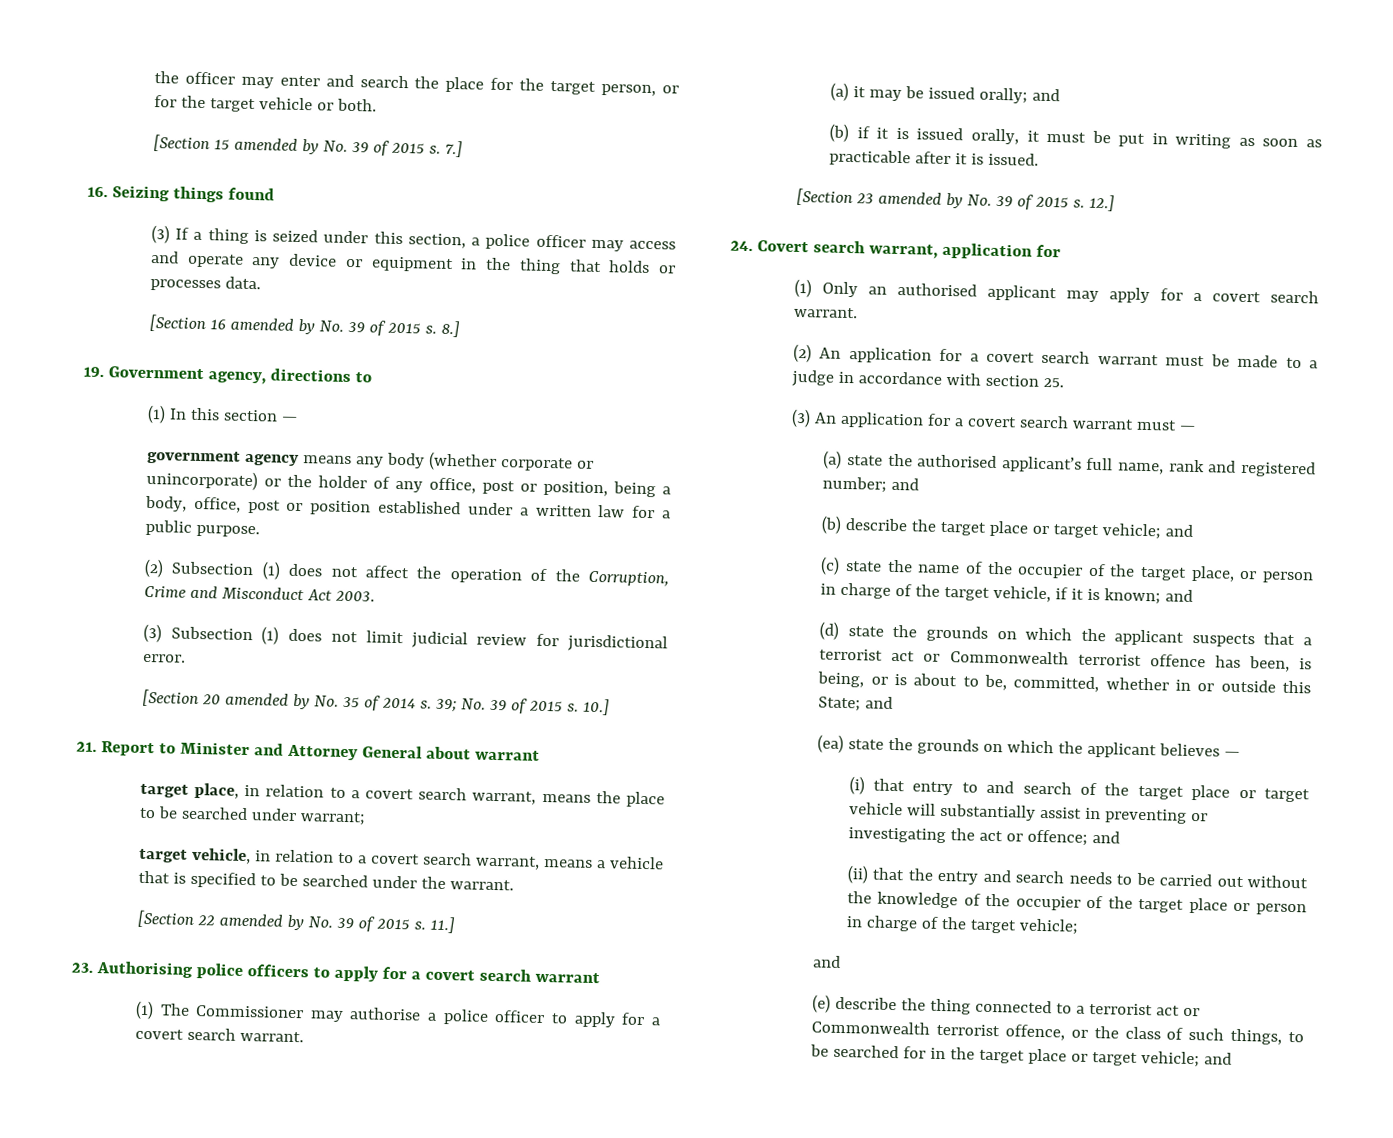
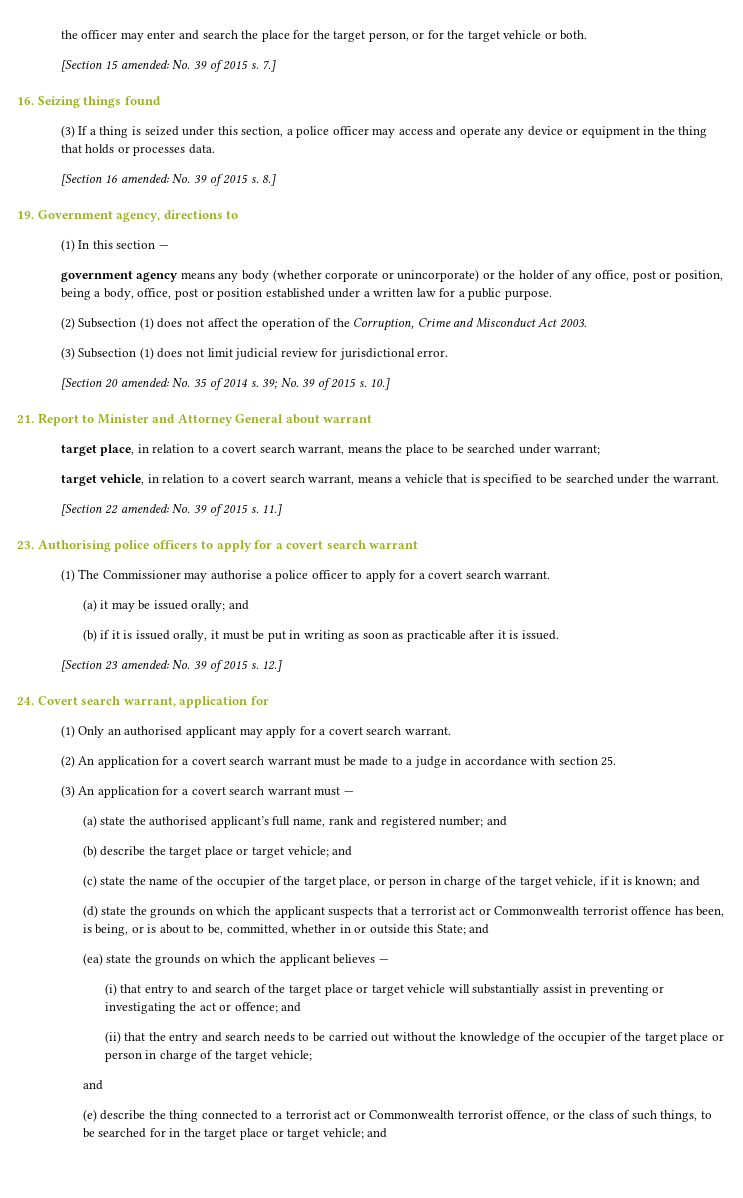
- [Section 15 amended by No. 39 of 2015 s.
+ [Section 15 amended: No. 39 of 2015 s.
- [Section 16 amended by No. 39 of 2015 s.
+ [Section 16 amended: No. 39 of 2015 s.
- [Section 20 amended by No. 35 of 2014 s.
+ [Section 20 amended: No. 35 of 2014 s.
- [Section 22 amended by No. 39 of 2015 s.
+ [Section 22 amended: No. 39 of 2015 s.
- [Section 23 amended by No. 39 of 2015 s.
+ [Section 23 amended: No. 39 of 2015 s.

